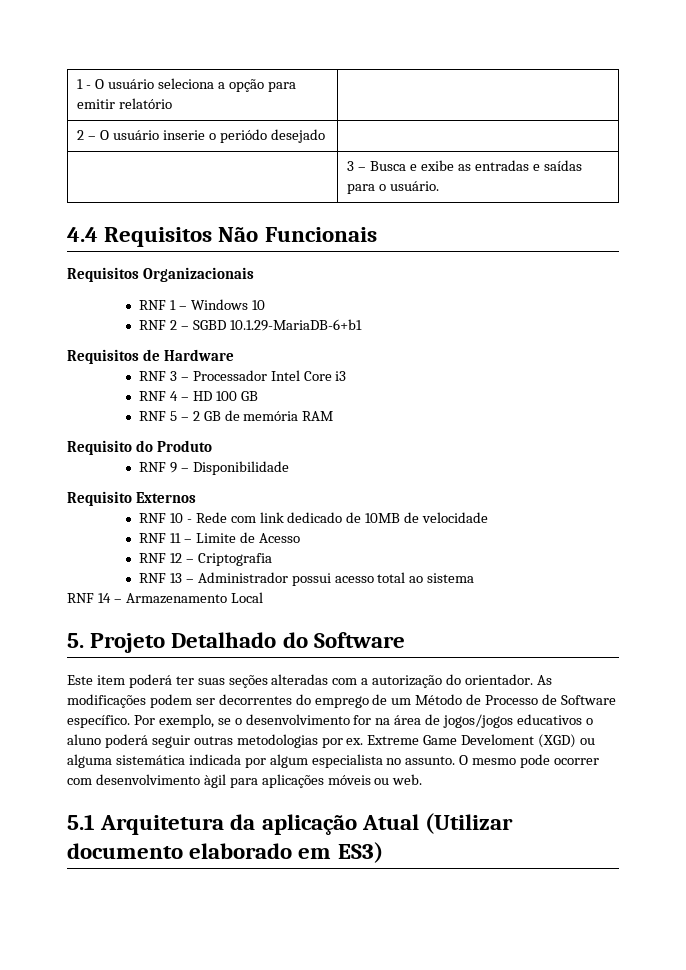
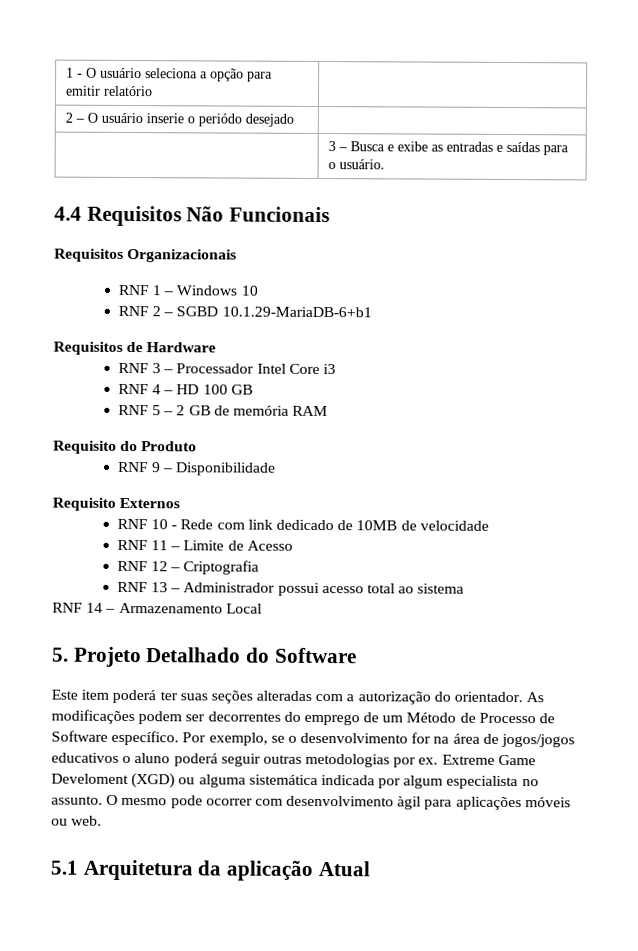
- 5.1 Arquitetura da aplicação Atual (Utilizar documento elaborado em ES3)
+ 5.1 Arquitetura da aplicação Atual

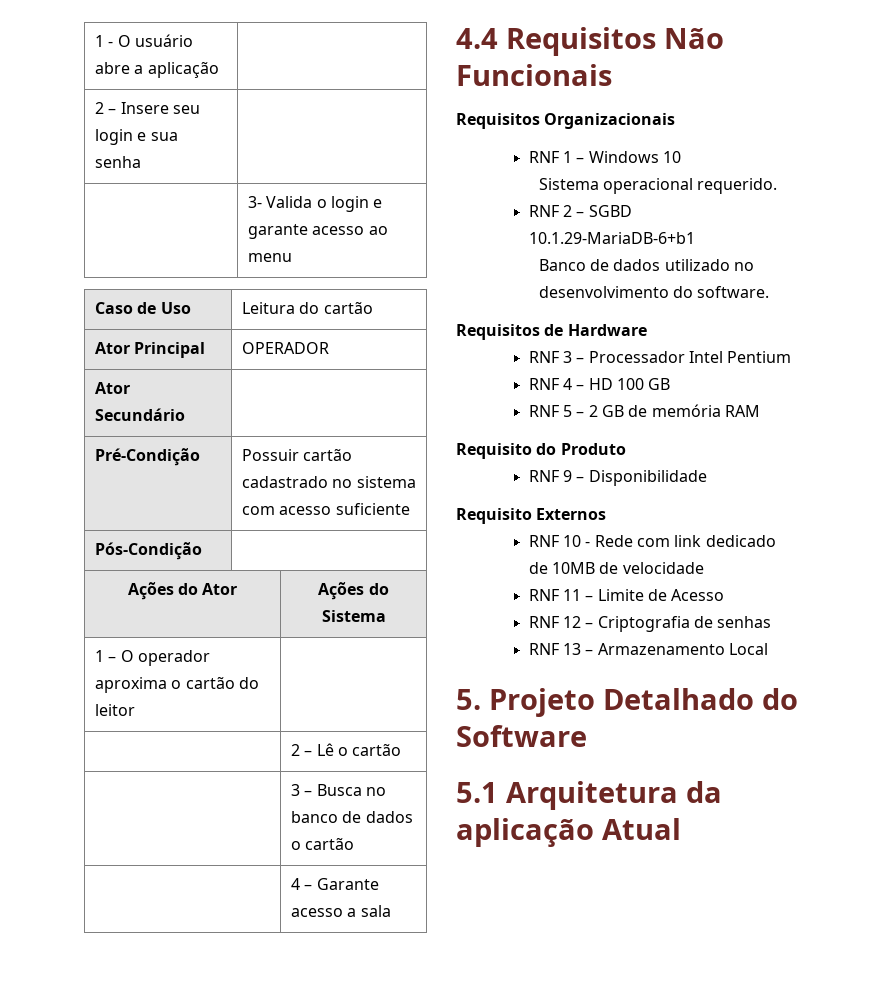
- 1 - O usuário seleciona a opção para emitir relatório |
- 2 – O usuário inserie o periódo desejado |
- | 3 – Busca e exibe as entradas e saídas para o usuário.
+ 1 - O usuário abre a aplicação |
+ 2 – Insere seu login e sua senha |
+ | 3- Valida o login e garante acesso ao menu
+ Caso de Uso | Leitura do cartão
+ Ator Principal | OPERADOR
+ Ator Secundário |
+ Pré-Condição | Possuir cartão cadastrado no sistema com acesso suficiente
+ Pós-Condição |
+ Ações do Ator | Ações do Sistema
+ 1 – O operador aproxima o cartão do leitor |
+ | 2 – Lê o cartão
+ | 3 – Busca no banco de dados o cartão
+ | 4 – Garante acesso a sala
+ Sistema operacional requerido.
+ Banco de dados utilizado no desenvolvimento do software.
- RNF 3 – Processador Intel Core i3
+ RNF 3 – Processador Intel Pentium
- RNF 12 – Criptografia
+ RNF 12 – Criptografia de senhas
- RNF 13 – Administrador possui acesso total ao sistema
- RNF 14 – Armazenamento Local
+ RNF 13 – Armazenamento Local
- Este item poderá ter suas seções alteradas com a autorização do orientador. As modificações podem ser decorrentes do emprego de um Método de Processo de Software específico. Por exemplo, se o desenvolvimento for na área de jogos/jogos educativos o aluno poderá seguir outras metodologias por ex. Extreme Game Develoment (XGD) ou alguma sistemática indicada por algum especialista no assunto. O mesmo pode ocorrer com desenvolvimento àgil para aplicações móveis ou web.

